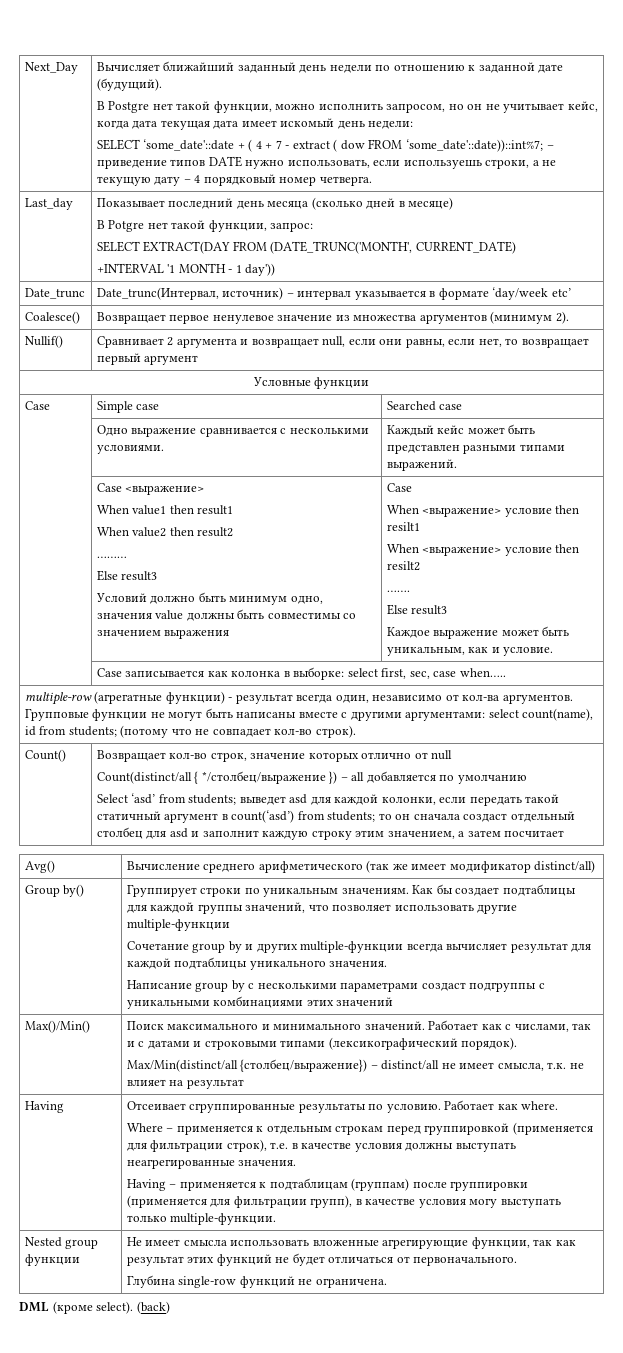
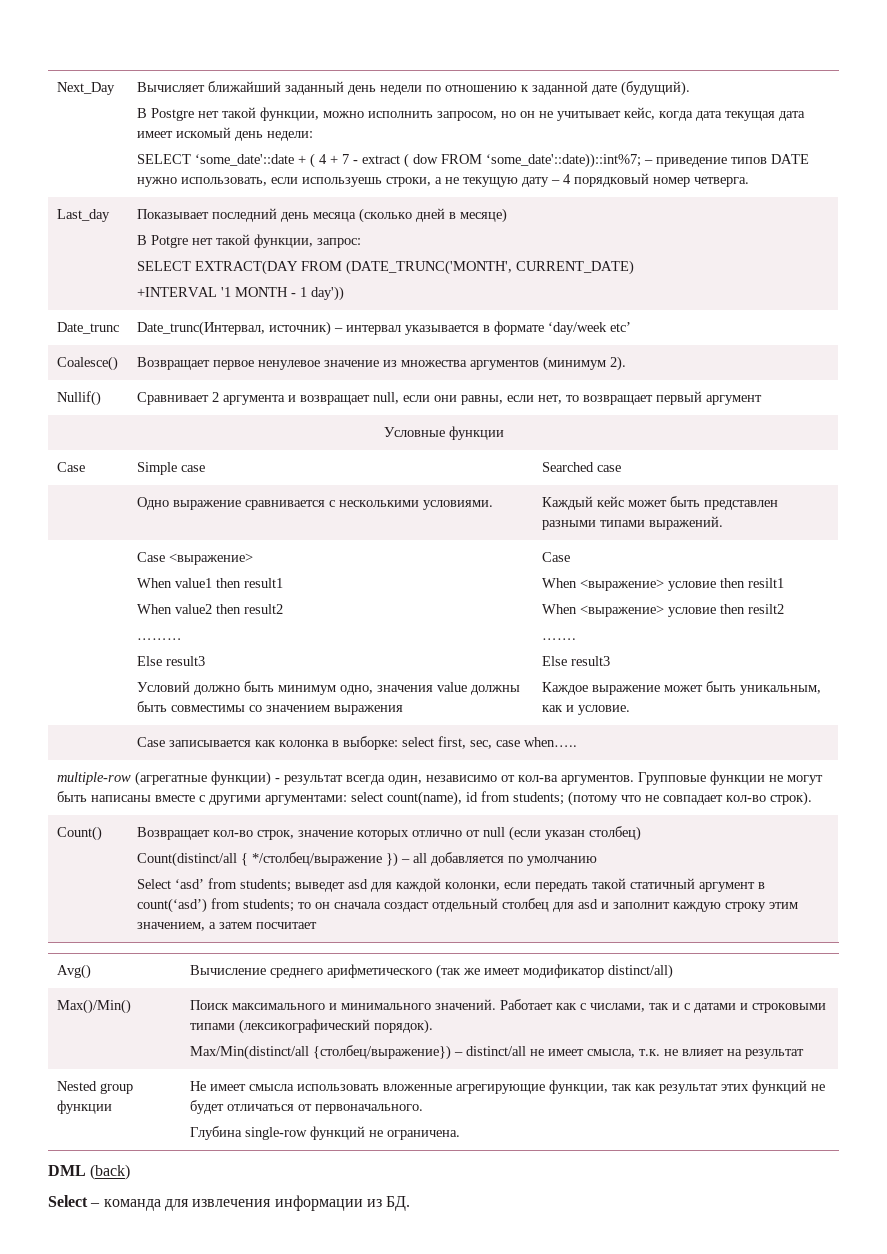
- Возвращает кол-во строк, значение которых отлично от null
+ Возвращает кол-во строк, значение которых отлично от null (если указан столбец)
- Group by() | Группирует строки по уникальным значениям. Как бы создает подтаблицы для каждой группы значений, что позволяет использовать другие multiple-функции
- Сочетание group by и других multiple-функции всегда вычисляет результат для каждой подтаблицы уникального значения.
- Написание group by с несколькими параметрами создаст подгруппы с уникальными комбинациями этих значений
- Having | Отсеивает сгруппированные результаты по условию. Работает как where.
- Where – применяется к отдельным строкам перед группировкой (применяется для фильтрации строк), т.е. в качестве условия должны выступать неагрегированные значения.
- Having – применяется к подтаблицам (группам) после группировки (применяется для фильтрации групп), в качестве условия могу выступать только multiple-функции.
- DML (кроме select). (back)
+ DML (back)
+ Select – команда для извлечения информации из БД.

